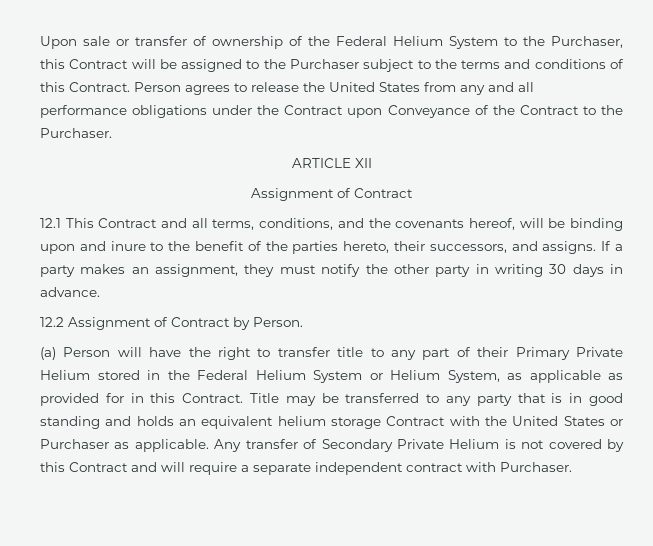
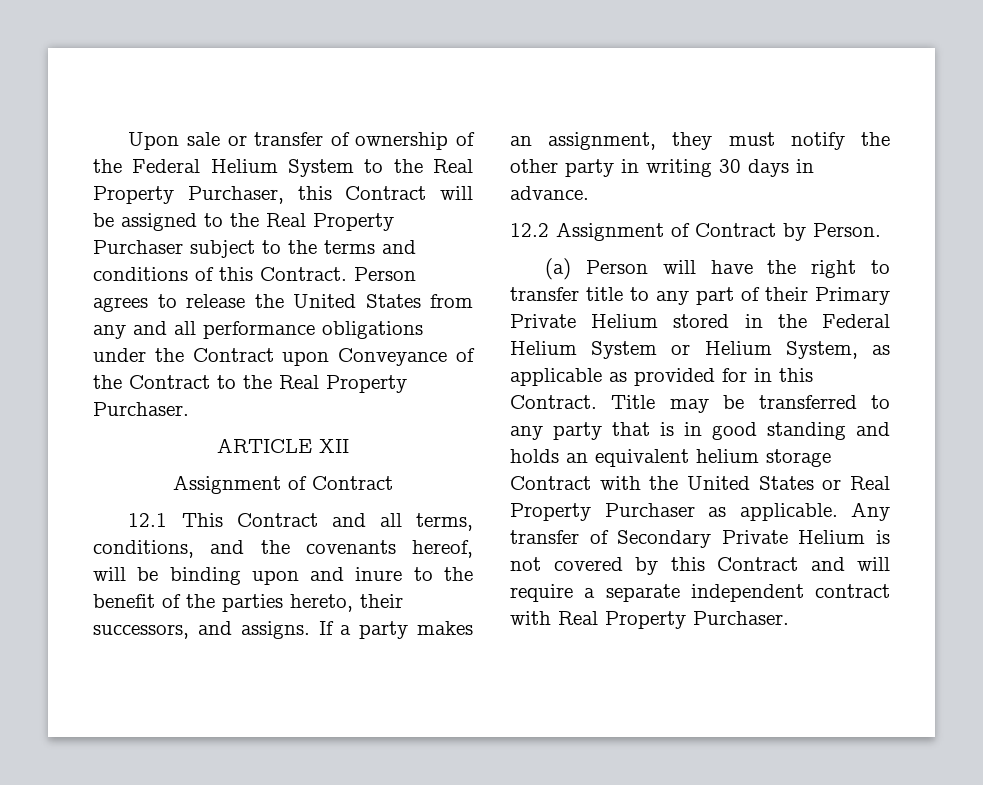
- Upon sale or transfer of ownership of the Federal Helium System to the Purchaser, this Contract will be assigned to the Purchaser subject to the terms and conditions of this Contract.
+ Upon sale or transfer of ownership of the Federal Helium System to the Real Property Purchaser, this Contract will be assigned to the Real Property Purchaser subject to the terms and conditions of this Contract.
- Person agrees to release the United States from any and all performance obligations under the Contract upon Conveyance of the Contract to the Purchaser.
+ Person agrees to release the United States from any and all performance obligations under the Contract upon Conveyance of the Contract to the Real Property Purchaser.
- Title may be transferred to any party that is in good standing and holds an equivalent helium storage Contract with the United States or Purchaser as applicable.
+ Title may be transferred to any party that is in good standing and holds an equivalent helium storage Contract with the United States or Real Property Purchaser as applicable.
- Any transfer of Secondary Private Helium is not covered by this Contract and will require a separate independent contract with Purchaser.
+ Any transfer of Secondary Private Helium is not covered by this Contract and will require a separate independent contract with Real Property Purchaser.

